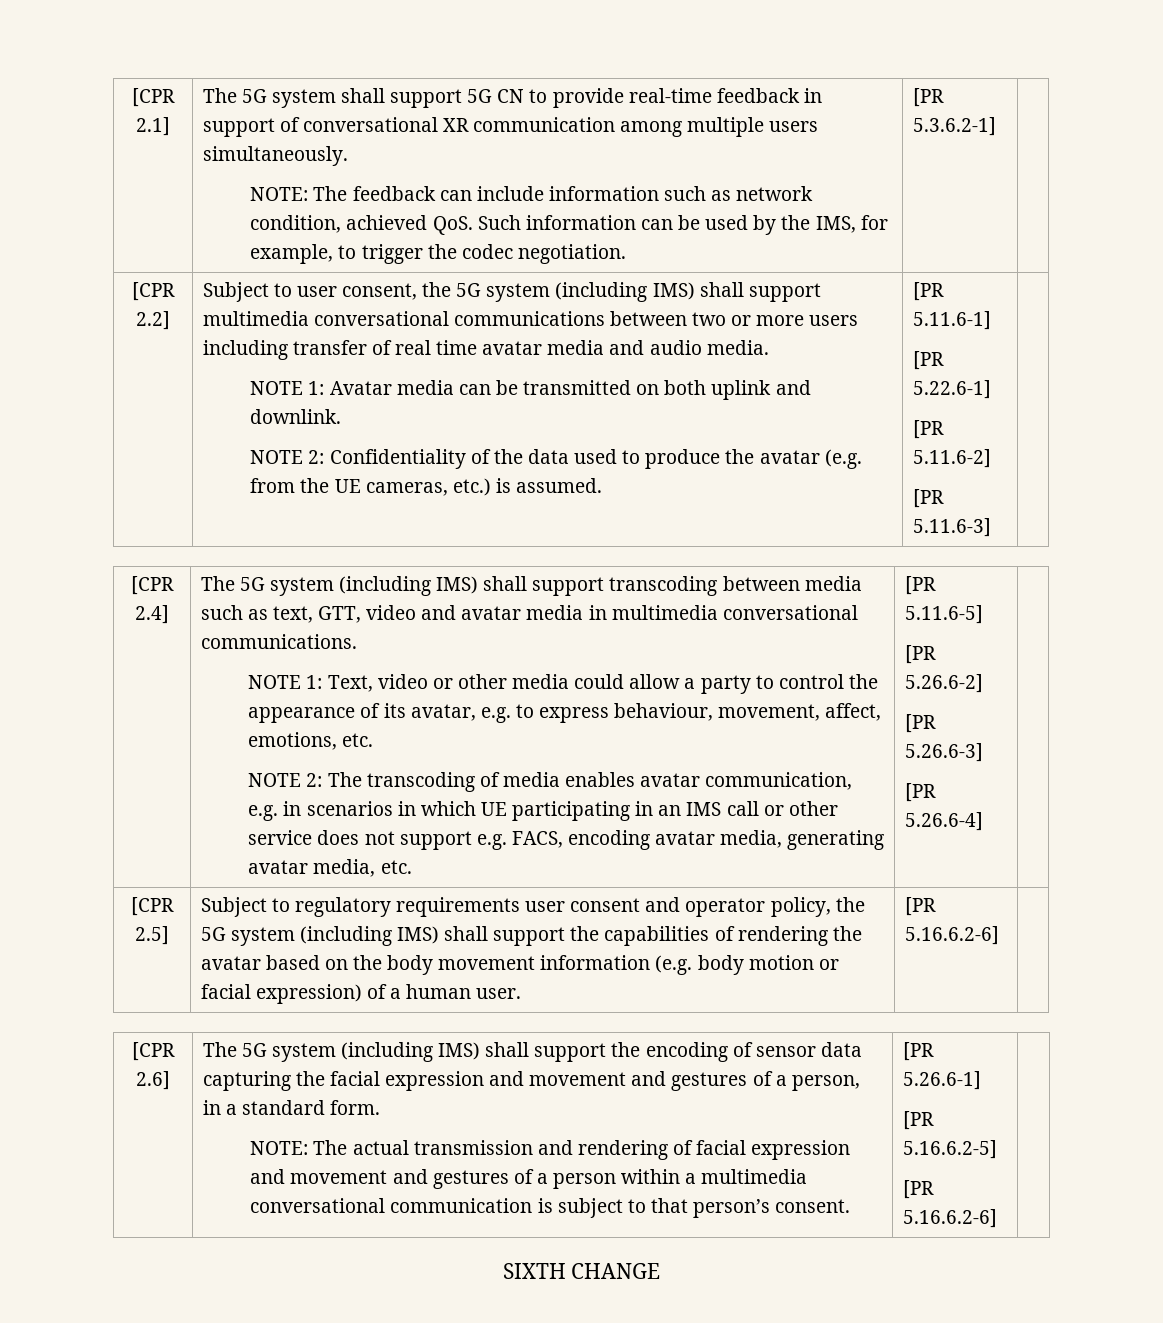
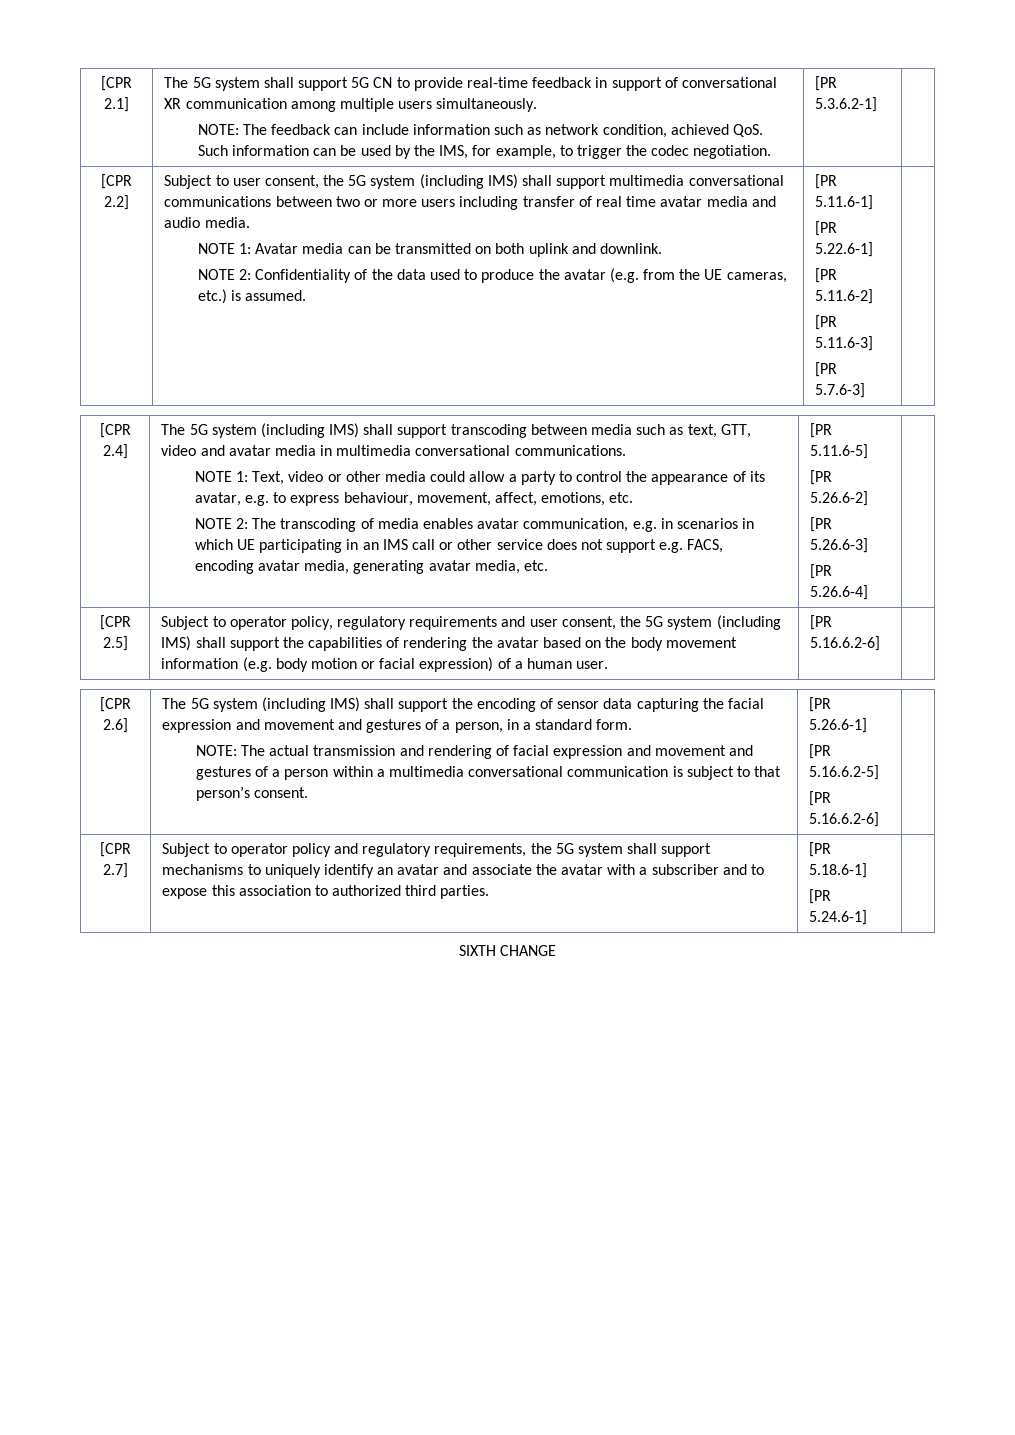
+ [PR 5.7.6-3]
- Subject to regulatory requirements user consent and operator policy, the 5G system (including IMS) shall support the capabilities of rendering the avatar based on the body movement information (e.g. body motion or facial expression) of a human user.
+ Subject to operator policy, regulatory requirements and user consent, the 5G system (including IMS) shall support the capabilities of rendering the avatar based on the body movement information (e.g. body motion or facial expression) of a human user.
+ [CPR 2.7] | Subject to operator policy and regulatory requirements, the 5G system shall support mechanisms to uniquely identify an avatar and associate the avatar with a subscriber and to expose this association to authorized third parties. | [PR 5.18.6-1]
+ [PR 5.24.6-1] |

